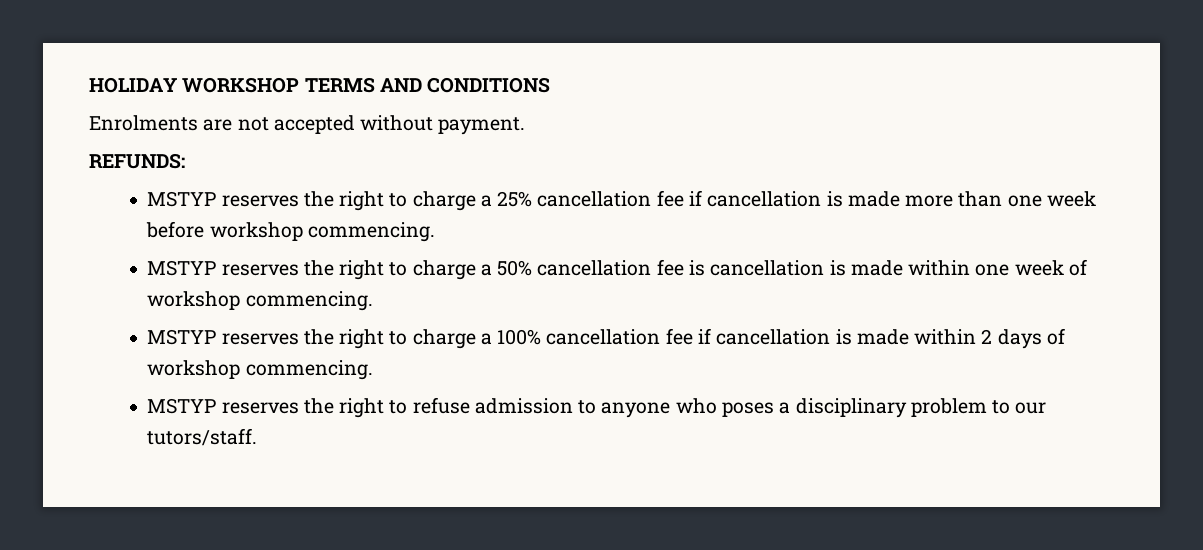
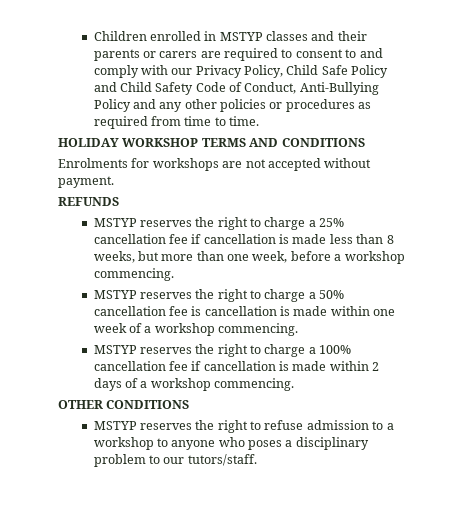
+ Children enrolled in MSTYP classes and their parents or carers are required to consent to and comply with our Privacy Policy, Child Safe Policy and Child Safety Code of Conduct, Anti-Bullying Policy and any other policies or procedures as required from time to time.
- Enrolments are not accepted without payment.
+ Enrolments for workshops are not accepted without payment.
- REFUNDS:
+ REFUNDS
- MSTYP reserves the right to charge a 25% cancellation fee if cancellation is made more than one week before workshop commencing.
+ MSTYP reserves the right to charge a 25% cancellation fee if cancellation is made less than 8 weeks, but more than one week, before a workshop commencing.
- MSTYP reserves the right to charge a 50% cancellation fee is cancellation is made within one week of workshop commencing.
+ MSTYP reserves the right to charge a 50% cancellation fee is cancellation is made within one week of a workshop commencing.
- MSTYP reserves the right to charge a 100% cancellation fee if cancellation is made within 2 days of workshop commencing.
+ MSTYP reserves the right to charge a 100% cancellation fee if cancellation is made within 2 days of a workshop commencing.
+ OTHER CONDITIONS
- MSTYP reserves the right to refuse admission to anyone who poses a disciplinary problem to our tutors/staff.
+ MSTYP reserves the right to refuse admission to a workshop to anyone who poses a disciplinary problem to our tutors/staff.

